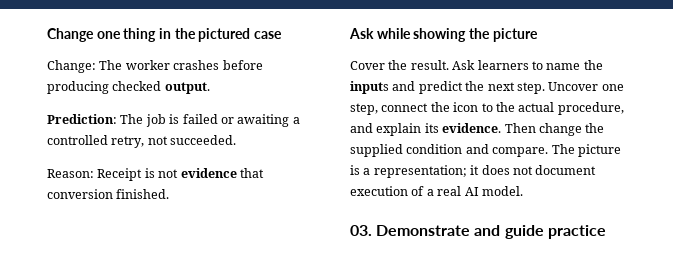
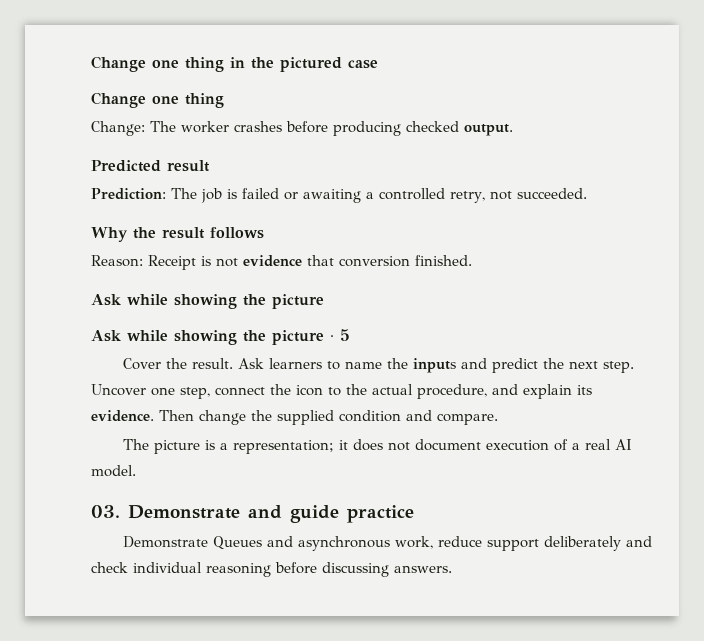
  Change one thing in the pictured case
+ Change one thing
+ Predicted result
+ Why the result follows
+ Ask while showing the picture · 5
- Then change the supplied condition and compare. The picture is a representation; it does not document execution of a real AI model.
+ Then change the supplied condition and compare.
+ The picture is a representation; it does not document execution of a real AI model.
+ Demonstrate Queues and asynchronous work, reduce support deliberately and check individual reasoning before discussing answers.

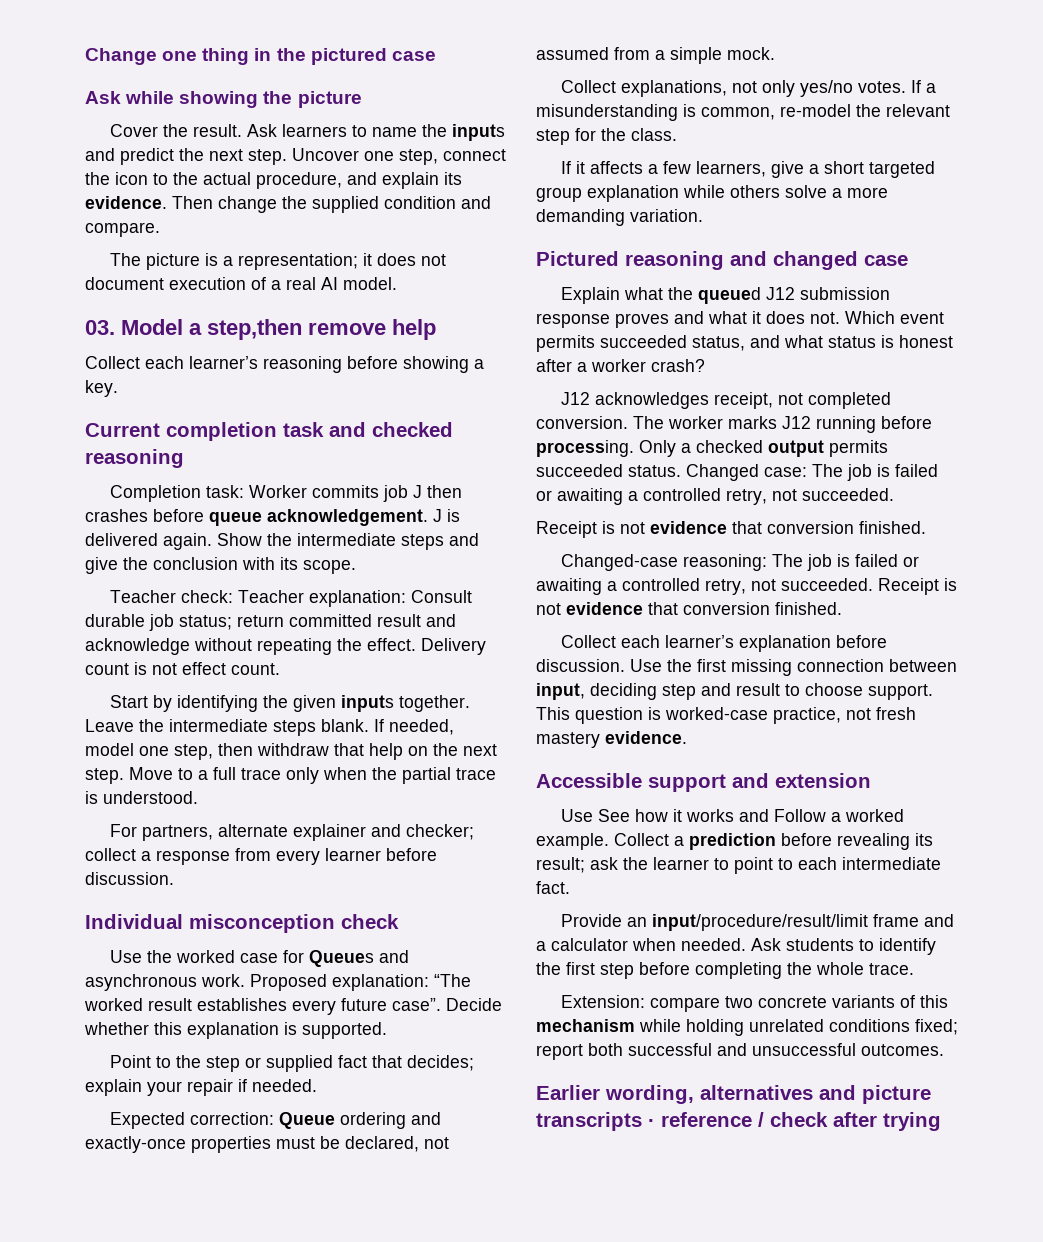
  Change one thing in the pictured case
- Change one thing
- Change: The worker crashes before producing checked output.
- Predicted result
- Prediction: The job is failed or awaiting a controlled retry, not succeeded.
- Why the result follows
- Reason: Receipt is not evidence that conversion finished.
  Ask while showing the picture
- Ask while showing the picture · 5
- 03. Demonstrate and guide practice
- Demonstrate Queues and asynchronous work, reduce support deliberately and check individual reasoning before discussing answers.
+ 03. Model a step,then remove help
+ Collect each learner’s reasoning before showing a key.
+ Current completion task and checked reasoning
+ Completion task: Worker commits job J then crashes before queue acknowledgement. J is delivered again. Show the intermediate steps and give the conclusion with its scope.
+ Teacher check: Teacher explanation: Consult durable job status; return committed result and acknowledge without repeating the effect. Delivery count is not effect count.
+ Start by identifying the given inputs together. Leave the intermediate steps blank. If needed, model one step, then withdraw that help on the next step. Move to a full trace only when the partial trace is understood.
+ For partners, alternate explainer and checker; collect a response from every learner before discussion.
+ Individual misconception check
+ Use the worked case for Queues and asynchronous work. Proposed explanation: “The worked result establishes every future case”. Decide whether this explanation is supported.
+ Point to the step or supplied fact that decides; explain your repair if needed.
+ Expected correction: Queue ordering and exactly-once properties must be declared, not assumed from a simple mock.
+ Collect explanations, not only yes/no votes. If a misunderstanding is common, re-model the relevant step for the class.
+ If it affects a few learners, give a short targeted group explanation while others solve a more demanding variation.
+ Pictured reasoning and changed case
+ Explain what the queued J12 submission response proves and what it does not. Which event permits succeeded status, and what status is honest after a worker crash?
+ J12 acknowledges receipt, not completed conversion. The worker marks J12 running before processing. Only a checked output permits succeeded status. Changed case: The job is failed or awaiting a controlled retry, not succeeded.
+ Receipt is not evidence that conversion finished.
+ Changed-case reasoning: The job is failed or awaiting a controlled retry, not succeeded. Receipt is not evidence that conversion finished.
+ Collect each learner’s explanation before discussion. Use the first missing connection between input, deciding step and result to choose support. This question is worked-case practice, not fresh mastery evidence.
+ Accessible support and extension
+ Use See how it works and Follow a worked example. Collect a prediction before revealing its result; ask the learner to point to each intermediate fact.
+ Provide an input/procedure/result/limit frame and a calculator when needed. Ask students to identify the first step before completing the whole trace.
+ Extension: compare two concrete variants of this mechanism while holding unrelated conditions fixed; report both successful and unsuccessful outcomes.
+ Earlier wording, alternatives and picture transcripts · reference / check after trying

